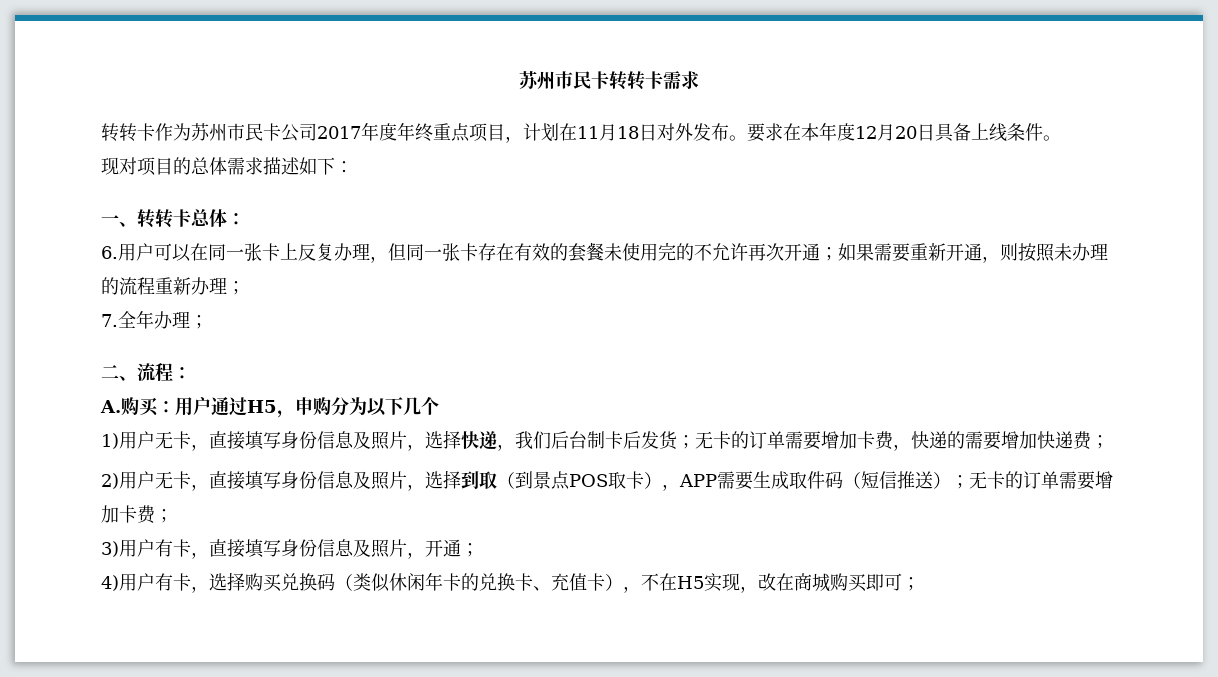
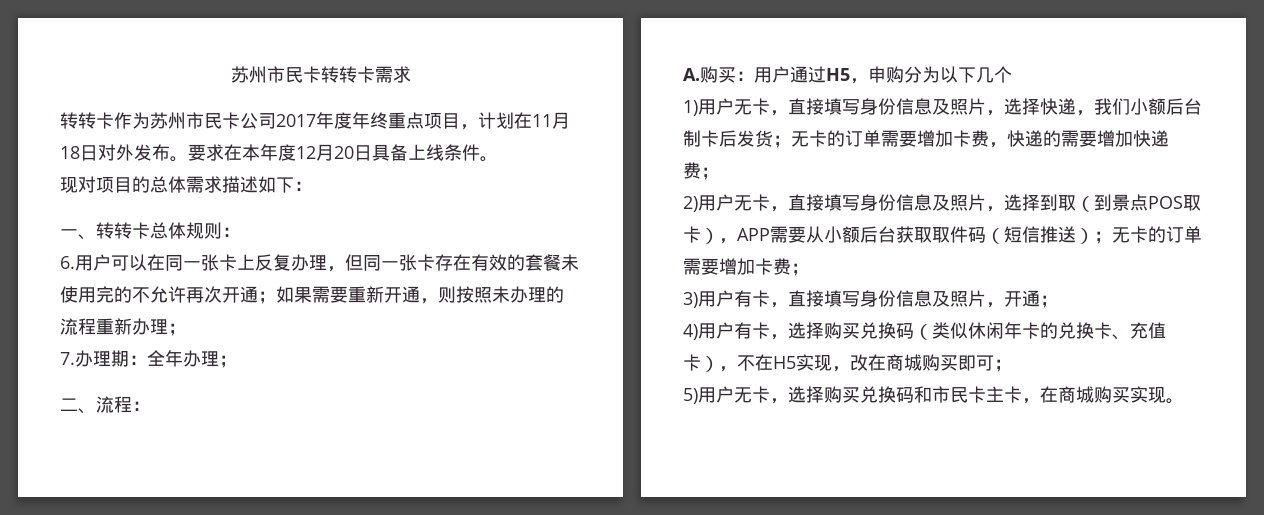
- 一、转转卡总体：
+ 一、转转卡总体规则：
- 7.全年办理；
+ 7.办理期：全年办理；
- 1)用户无卡，直接填写身份信息及照片，选择快递，我们后台制卡后发货；无卡的订单需要增加卡费，快递的需要增加快递费；
+ 1)用户无卡，直接填写身份信息及照片，选择快递，我们小额后台制卡后发货；无卡的订单需要增加卡费，快递的需要增加快递费；
- 2)用户无卡，直接填写身份信息及照片，选择到取（到景点POS取卡），APP需要生成取件码（短信推送）；无卡的订单需要增加卡费；
+ 2)用户无卡，直接填写身份信息及照片，选择到取（到景点POS取卡），APP需要从小额后台获取取件码（短信推送）；无卡的订单需要增加卡费；
+ 5)用户无卡，选择购买兑换码和市民卡主卡，在商城购买实现。

